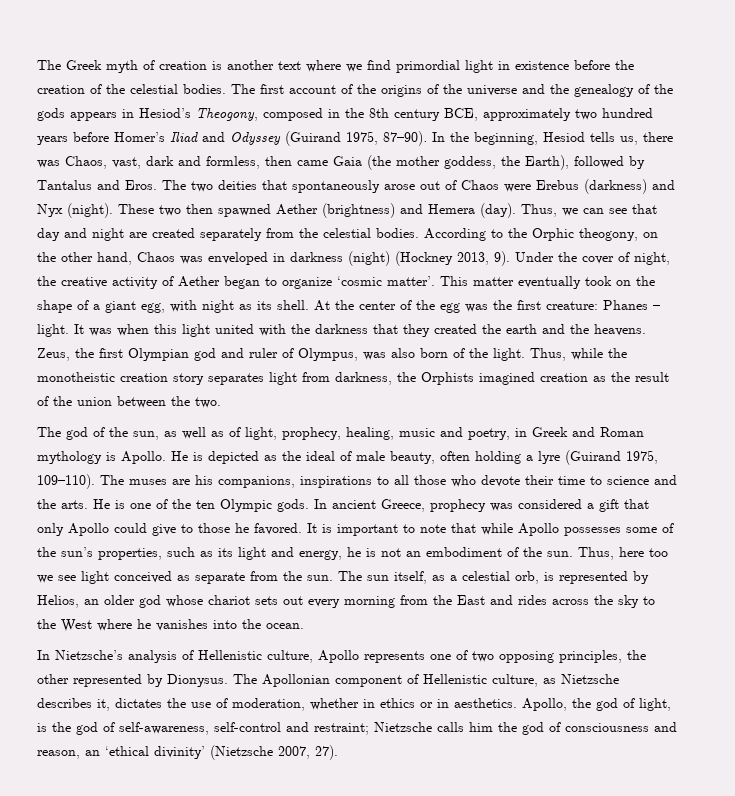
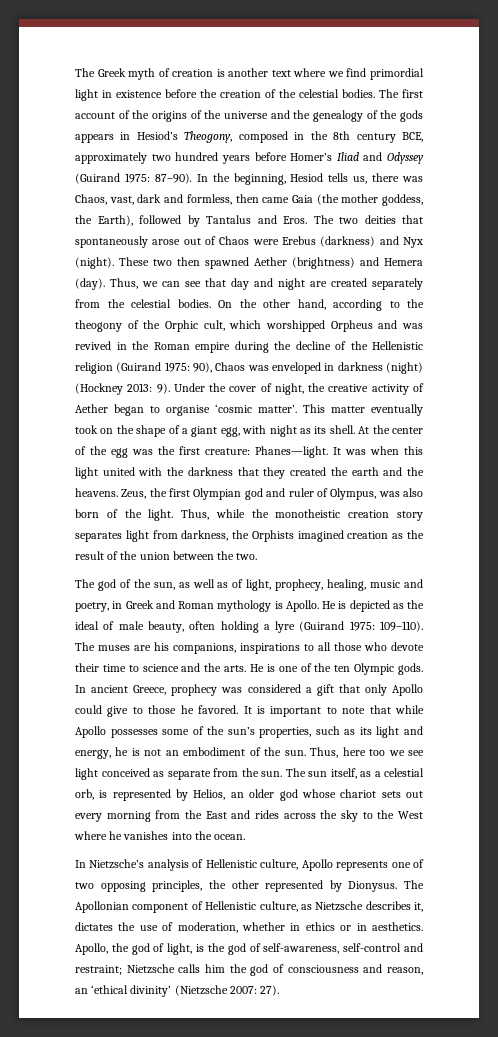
- The first account of the origins of the universe and the genealogy of the gods appears in Hesiod’s Theogony, composed in the 8th century BCE, approximately two hundred years before Homer’s Iliad and Odyssey (Guirand 1975, 87–90).
+ The first account of the origins of the universe and the genealogy of the gods appears in Hesiod’s Theogony, composed in the 8th century BCE, approximately two hundred years before Homer’s Iliad and Odyssey (Guirand 1975: 87–90).
- According to the Orphic theogony, on the other hand, Chaos was enveloped in darkness (night) (Hockney 2013, 9).
+ On the other hand, according to the theogony of the Orphic cult, which worshipped Orpheus and was revived in the Roman empire during the decline of the Hellenistic religion (Guirand 1975: 90), Chaos was enveloped in darkness (night) (Hockney 2013: 9).
- Under the cover of night, the creative activity of Aether began to organize ‘cosmic matter’.
+ Under the cover of night, the creative activity of Aether began to organise ‘cosmic matter’.
- At the center of the egg was the first creature: Phanes – light.
+ At the center of the egg was the first creature: Phanes—light.
- He is depicted as the ideal of male beauty, often holding a lyre (Guirand 1975, 109–110).
+ He is depicted as the ideal of male beauty, often holding a lyre (Guirand 1975: 109–110).
- Apollo, the god of light, is the god of self-awareness, self-control and restraint; Nietzsche calls him the god of consciousness and reason, an ‘ethical divinity’ (Nietzsche 2007, 27).
+ Apollo, the god of light, is the god of self-awareness, self-control and restraint; Nietzsche calls him the god of consciousness and reason, an ‘ethical divinity’ (Nietzsche 2007: 27).

